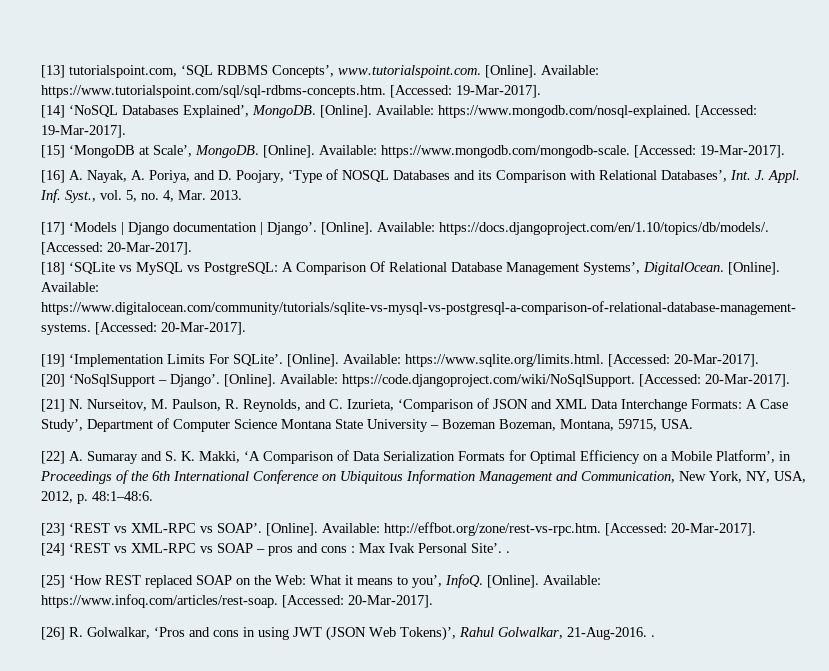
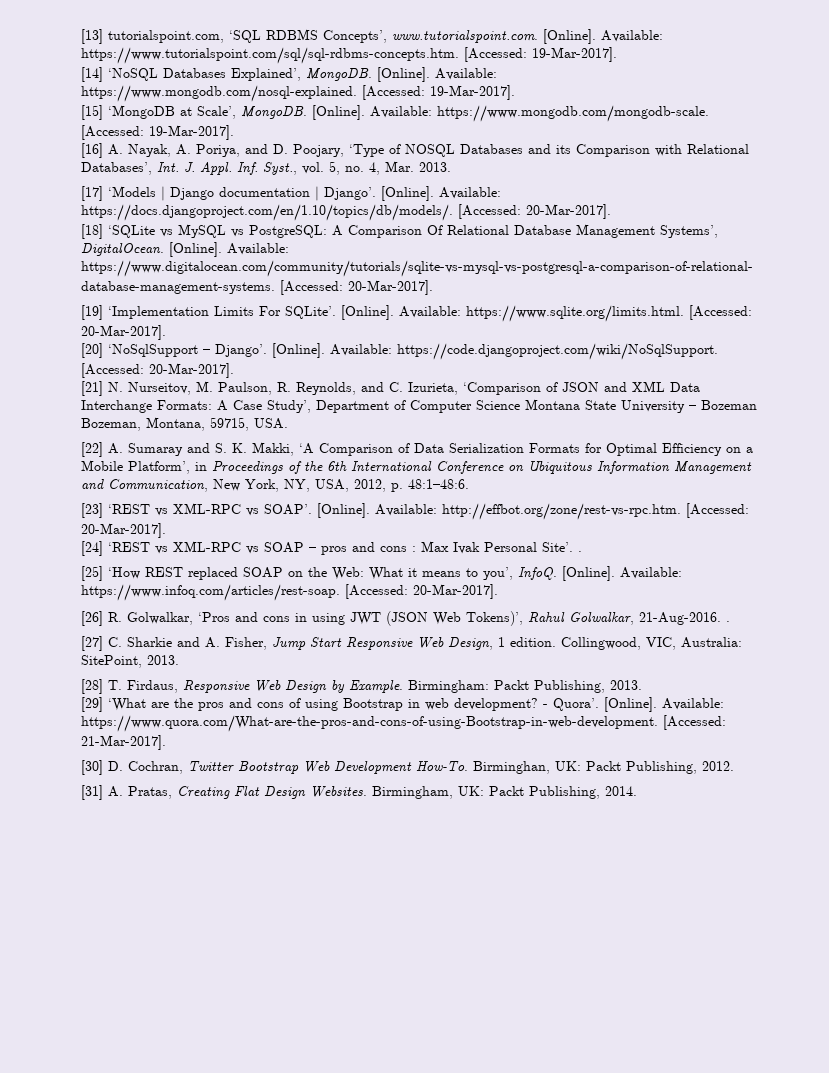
+ [27] C. Sharkie and A. Fisher, Jump Start Responsive Web Design, 1 edition. Collingwood, VIC, Australia: SitePoint, 2013.
+ [28] T. Firdaus, Responsive Web Design by Example. Birmingham: Packt Publishing, 2013.
+ [29] ‘What are the pros and cons of using Bootstrap in web development? - Quora’. [Online]. Available: https://www.quora.com/What-are-the-pros-and-cons-of-using-Bootstrap-in-web-development. [Accessed: 21-Mar-2017].
+ [30] D. Cochran, Twitter Bootstrap Web Development How-To. Birminghan, UK: Packt Publishing, 2012.
+ [31] A. Pratas, Creating Flat Design Websites. Birmingham, UK: Packt Publishing, 2014.

